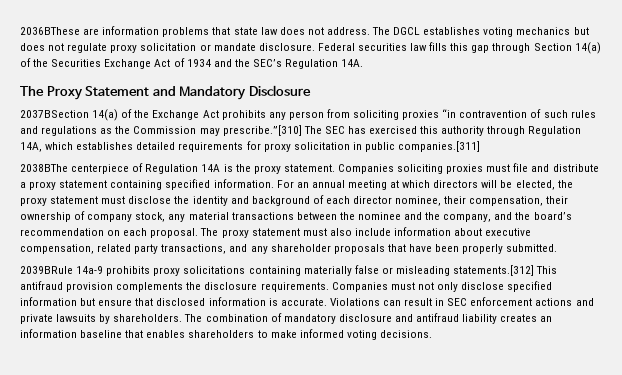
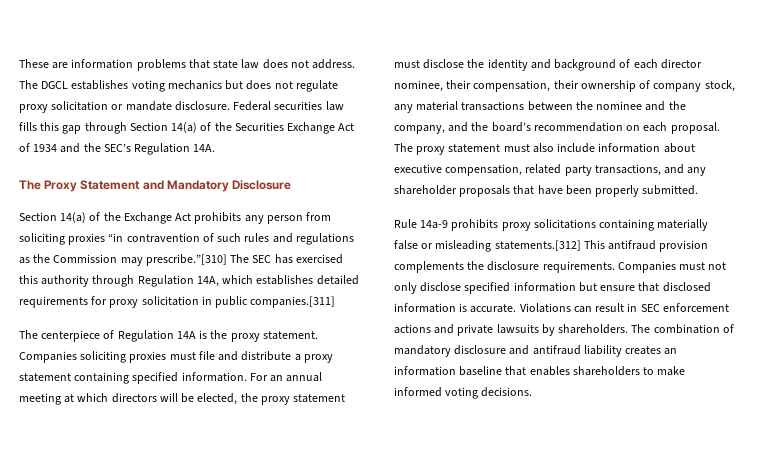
- 2036BThese are information problems that state law does not address.
+ These are information problems that state law does not address.
- 2037BSection 14(a) of the Exchange Act prohibits any person from soliciting proxies “in contravention of such rules and regulations as the Commission may prescribe.”[310] The SEC has exercised this authority through Regulation 14A, which establishes detailed requirements for proxy solicitation in public companies.[311]
+ Section 14(a) of the Exchange Act prohibits any person from soliciting proxies “in contravention of such rules and regulations as the Commission may prescribe.”[310] The SEC has exercised this authority through Regulation 14A, which establishes detailed requirements for proxy solicitation in public companies.[311]
- 2038BThe centerpiece of Regulation 14A is the proxy statement.
+ The centerpiece of Regulation 14A is the proxy statement.
- 2039BRule 14a-9 prohibits proxy solicitations containing materially false or misleading statements.[312] This antifraud provision complements the disclosure requirements.
+ Rule 14a-9 prohibits proxy solicitations containing materially false or misleading statements.[312] This antifraud provision complements the disclosure requirements.

